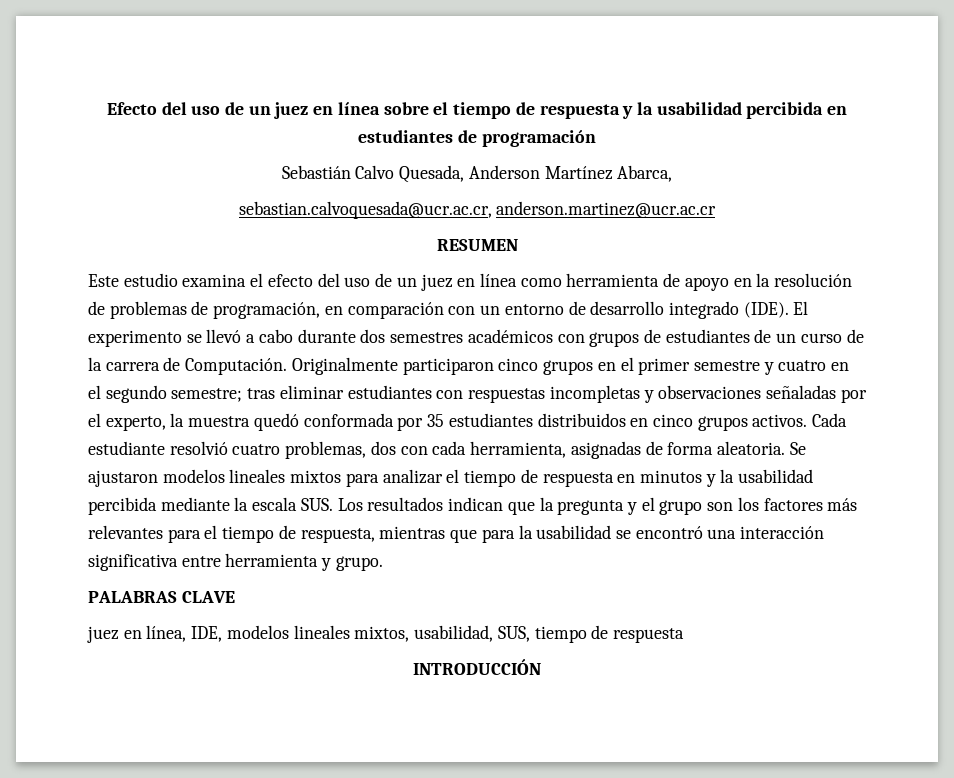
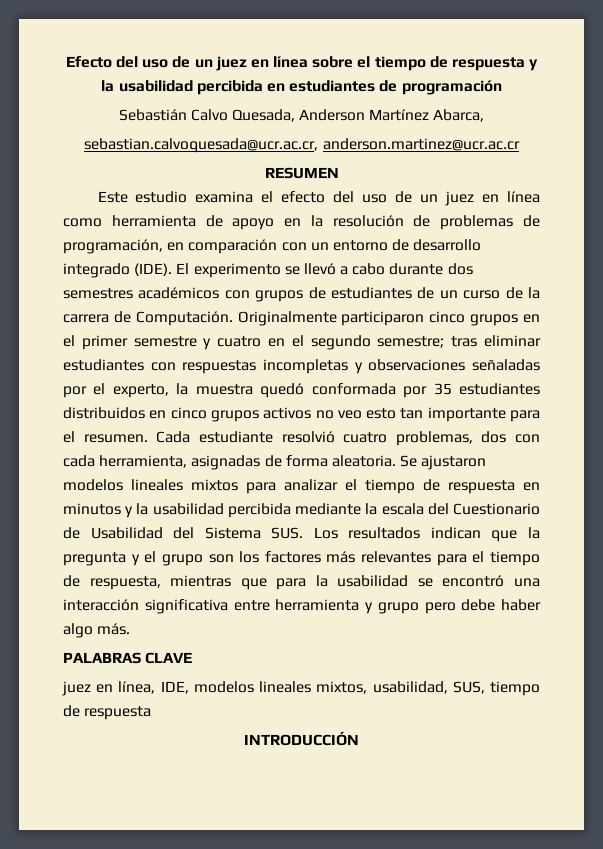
- Originalmente participaron cinco grupos en el primer semestre y cuatro en el segundo semestre; tras eliminar estudiantes con respuestas incompletas y observaciones señaladas por el experto, la muestra quedó conformada por 35 estudiantes distribuidos en cinco grupos activos.
+ Originalmente participaron cinco grupos en el primer semestre y cuatro en el segundo semestre; tras eliminar estudiantes con respuestas incompletas y observaciones señaladas por el experto, la muestra quedó conformada por 35 estudiantes distribuidos en cinco grupos activos no veo esto tan importante para el resumen.
- Se ajustaron modelos lineales mixtos para analizar el tiempo de respuesta en minutos y la usabilidad percibida mediante la escala SUS. Los resultados indican que la pregunta y el grupo son los factores más relevantes para el tiempo de respuesta, mientras que para la usabilidad se encontró una interacción significativa entre herramienta y grupo.
+ Se ajustaron modelos lineales mixtos para analizar el tiempo de respuesta en minutos y la usabilidad percibida mediante la escala del Cuestionario de Usabilidad del Sistema SUS. Los resultados indican que la pregunta y el grupo son los factores más relevantes para el tiempo de respuesta, mientras que para la usabilidad se encontró una interacción significativa entre herramienta y grupo pero debe haber algo más.

